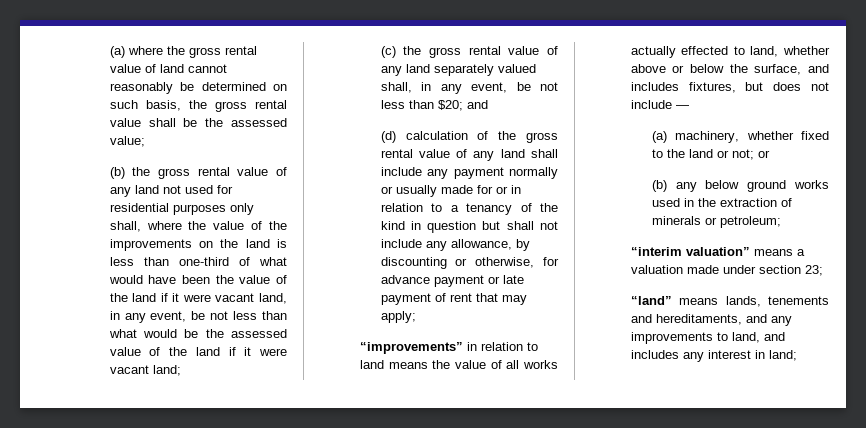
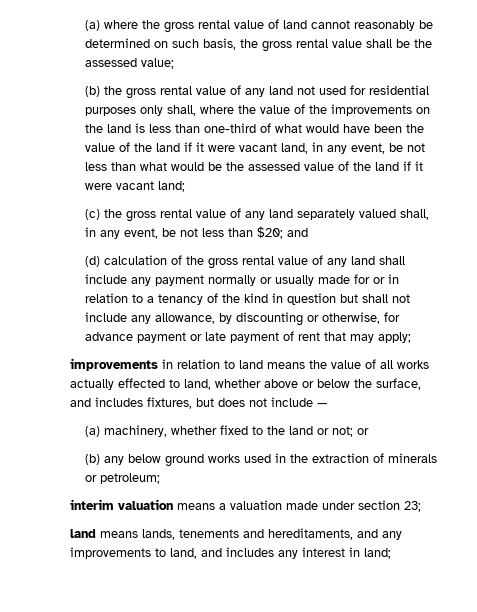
- “improvements” in relation to land means the value of all works actually effected to land, whether above or below the surface, and includes fixtures, but does not include —
+ improvements in relation to land means the value of all works actually effected to land, whether above or below the surface, and includes fixtures, but does not include —
- “interim valuation” means a valuation made under section 23;
+ interim valuation means a valuation made under section 23;
- “land” means lands, tenements and hereditaments, and any improvements to land, and includes any interest in land;
+ land means lands, tenements and hereditaments, and any improvements to land, and includes any interest in land;

